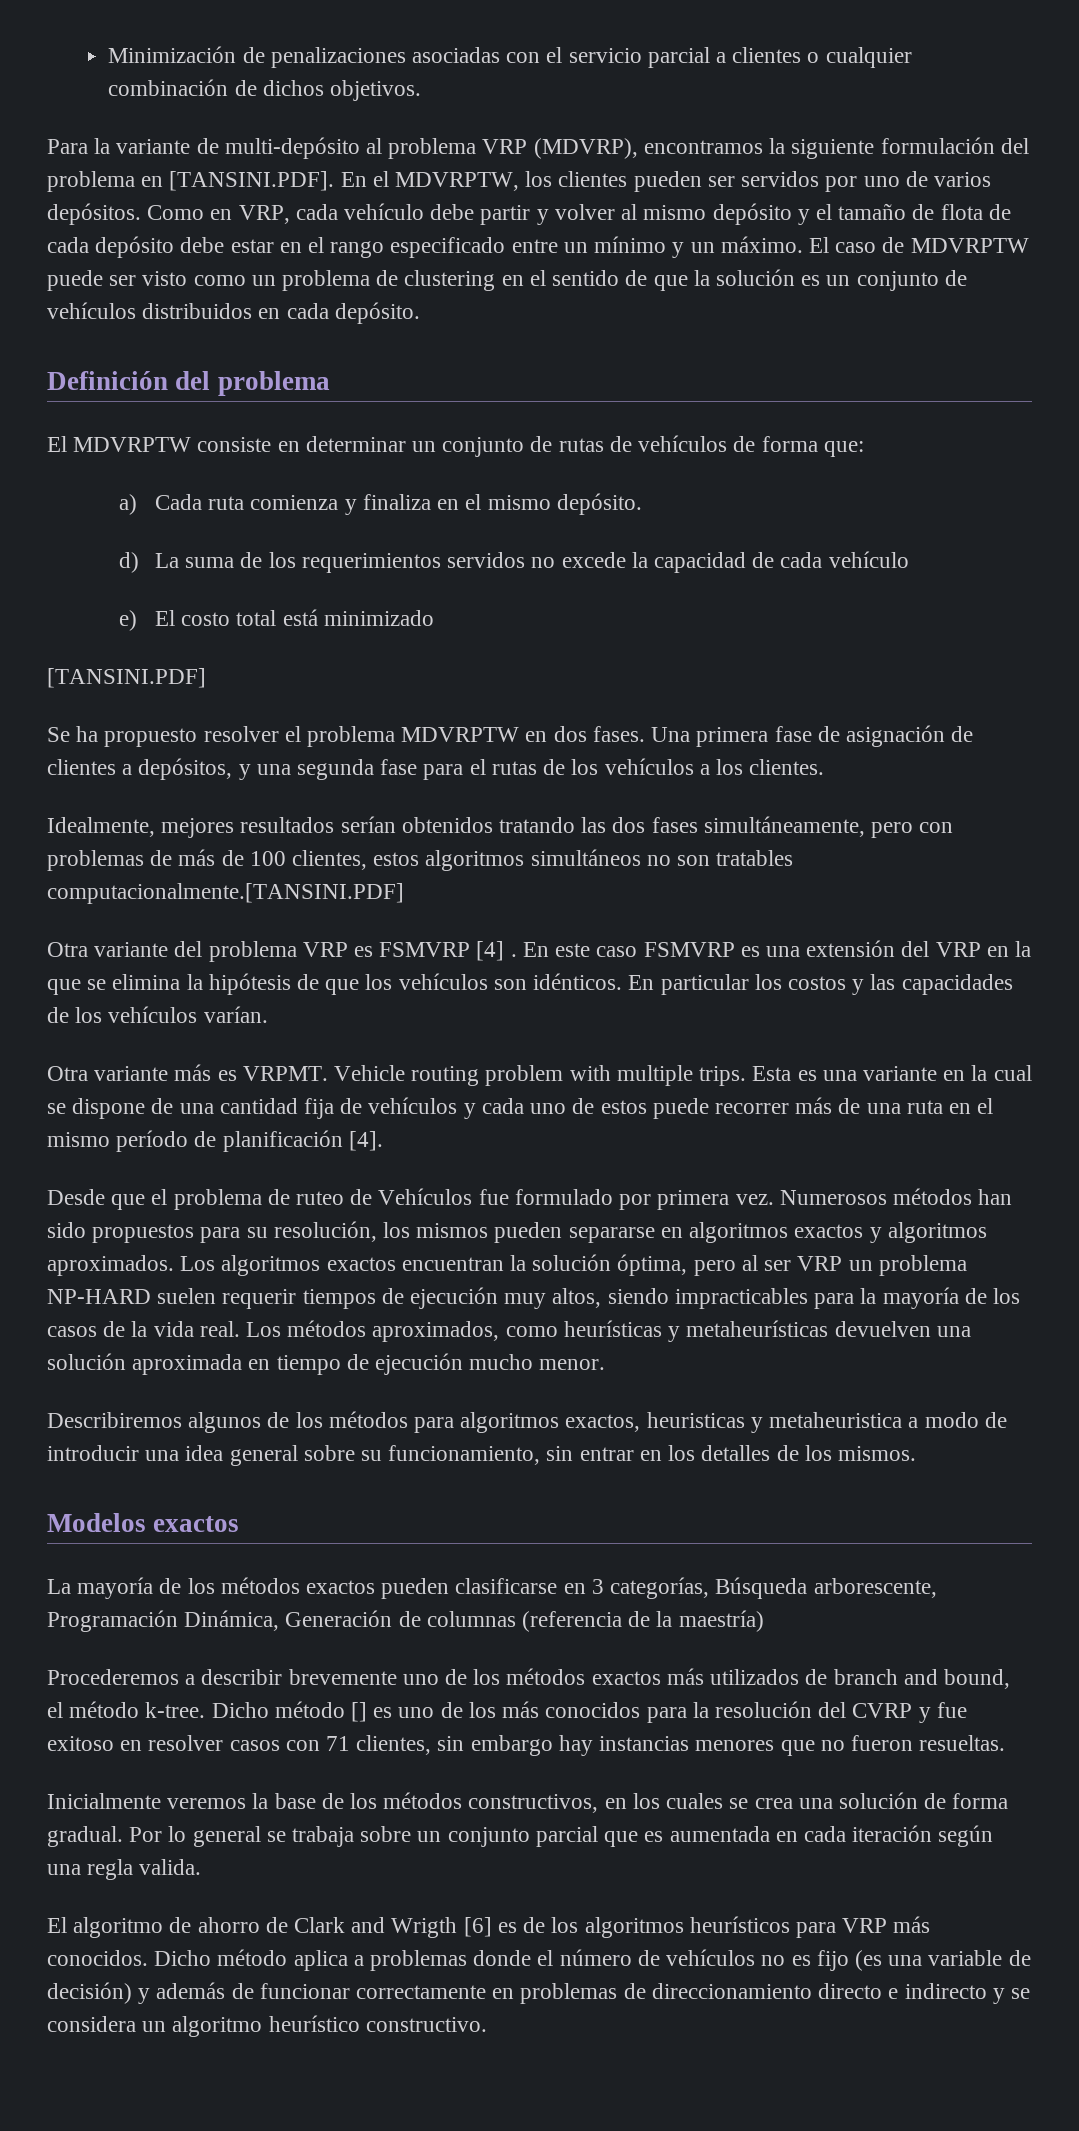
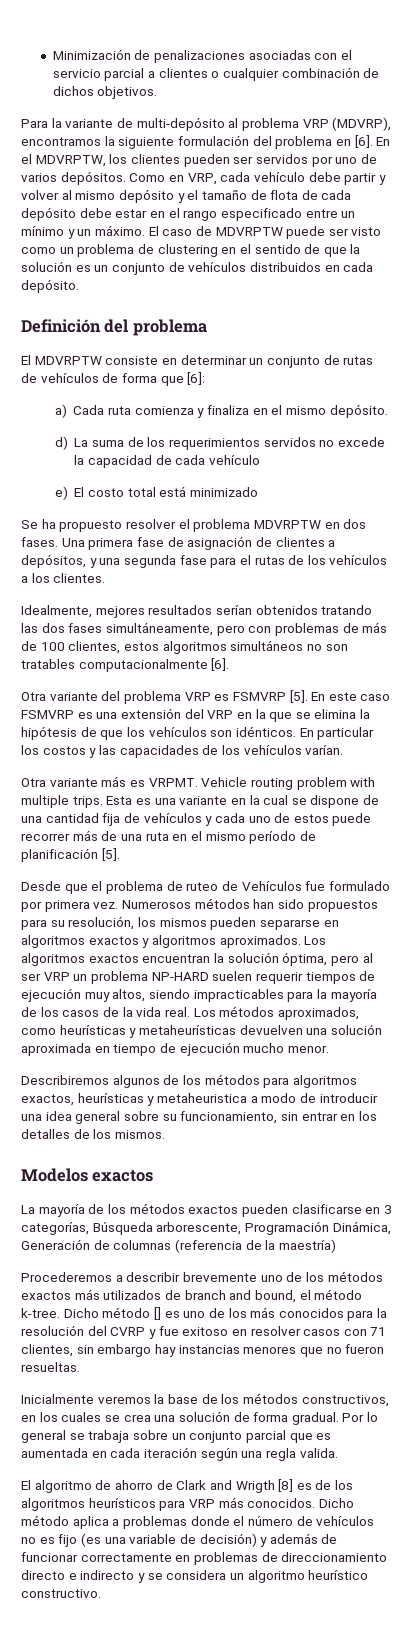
- Para la variante de multi-depósito al problema VRP (MDVRP), encontramos la siguiente formulación del problema en [TANSINI.PDF]. En el MDVRPTW, los clientes pueden ser servidos por uno de varios depósitos.
+ Para la variante de multi-depósito al problema VRP (MDVRP), encontramos la siguiente formulación del problema en [6]. En el MDVRPTW, los clientes pueden ser servidos por uno de varios depósitos.
- El MDVRPTW consiste en determinar un conjunto de rutas de vehículos de forma que:
+ El MDVRPTW consiste en determinar un conjunto de rutas de vehículos de forma que [6]:
- [TANSINI.PDF]
- Idealmente, mejores resultados serían obtenidos tratando las dos fases simultáneamente, pero con problemas de más de 100 clientes, estos algoritmos simultáneos no son tratables computacionalmente.[TANSINI.PDF]
+ Idealmente, mejores resultados serían obtenidos tratando las dos fases simultáneamente, pero con problemas de más de 100 clientes, estos algoritmos simultáneos no son tratables computacionalmente [6].
- Otra variante del problema VRP es FSMVRP [4] .
+ Otra variante del problema VRP es FSMVRP [5].
- Esta es una variante en la cual se dispone de una cantidad fija de vehículos y cada uno de estos puede recorrer más de una ruta en el mismo período de planificación [4].
+ Esta es una variante en la cual se dispone de una cantidad fija de vehículos y cada uno de estos puede recorrer más de una ruta en el mismo período de planificación [5].
- Describiremos algunos de los métodos para algoritmos exactos, heuristicas y metaheuristica a modo de introducir una idea general sobre su funcionamiento, sin entrar en los detalles de los mismos.
+ Describiremos algunos de los métodos para algoritmos exactos, heurísticas y metaheuristica a modo de introducir una idea general sobre su funcionamiento, sin entrar en los detalles de los mismos.
- El algoritmo de ahorro de Clark and Wrigth [6] es de los algoritmos heurísticos para VRP más conocidos.
+ El algoritmo de ahorro de Clark and Wrigth [8] es de los algoritmos heurísticos para VRP más conocidos.

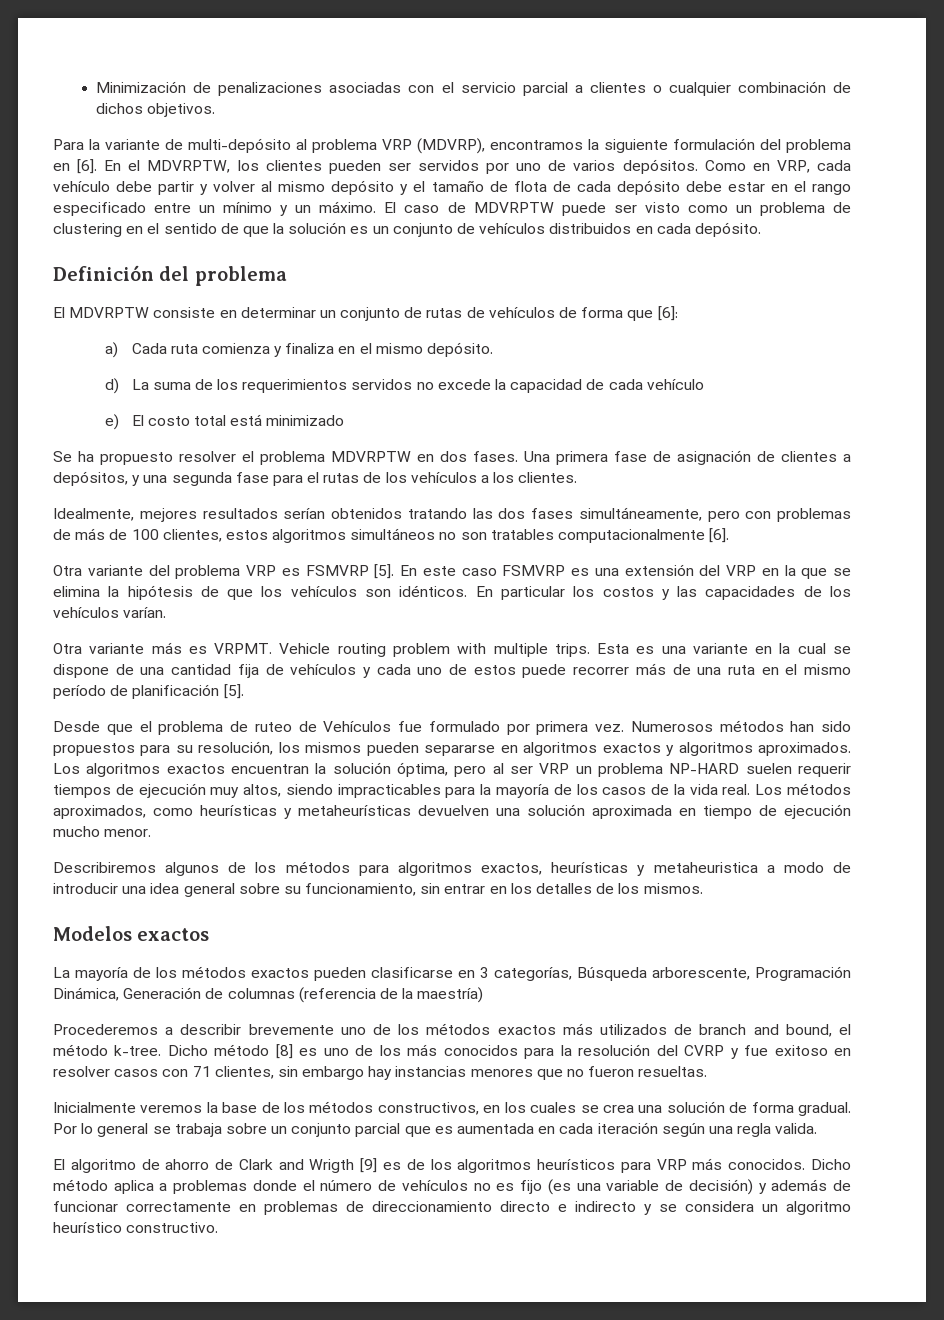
- Dicho método [] es uno de los más conocidos para la resolución del CVRP y fue exitoso en resolver casos con 71 clientes, sin embargo hay instancias menores que no fueron resueltas.
+ Dicho método [8] es uno de los más conocidos para la resolución del CVRP y fue exitoso en resolver casos con 71 clientes, sin embargo hay instancias menores que no fueron resueltas.
- El algoritmo de ahorro de Clark and Wrigth [8] es de los algoritmos heurísticos para VRP más conocidos.
+ El algoritmo de ahorro de Clark and Wrigth [9] es de los algoritmos heurísticos para VRP más conocidos.

